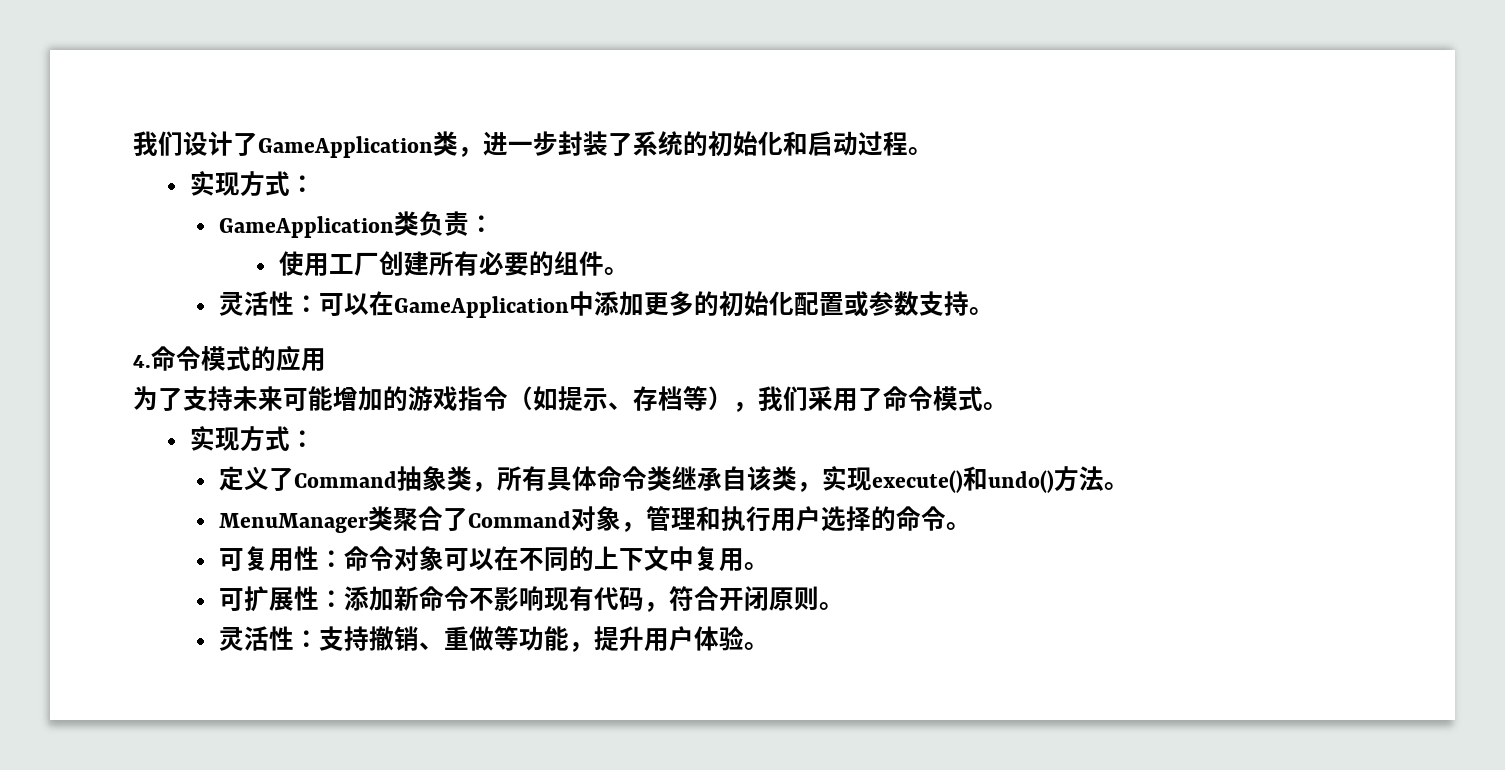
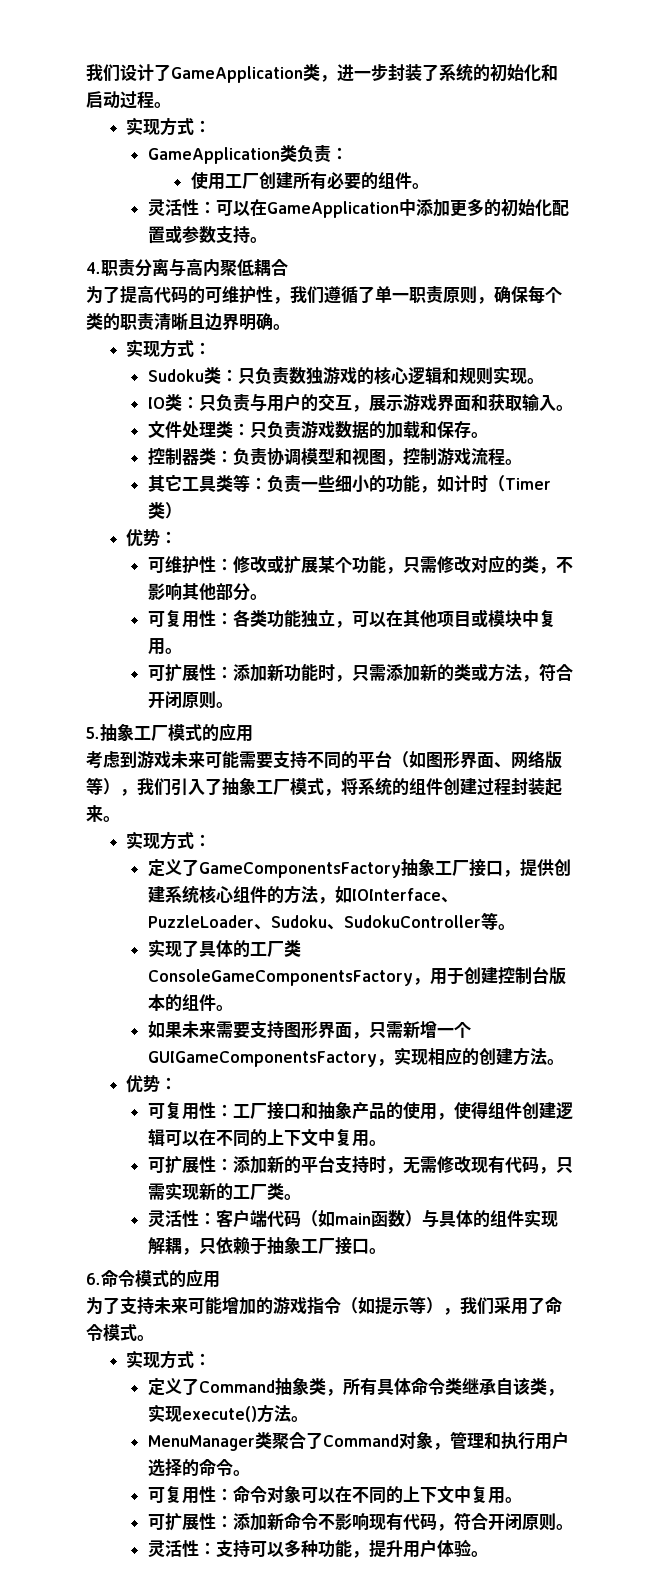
- 4.命令模式的应用
+ 4.职责分离与高内聚低耦合
+ 为了提高代码的可维护性，我们遵循了单一职责原则，确保每个类的职责清晰且边界明确。
+ 实现方式：
+ Sudoku类：只负责数独游戏的核心逻辑和规则实现。
+ IO类：只负责与用户的交互，展示游戏界面和获取输入。
+ 文件处理类：只负责游戏数据的加载和保存。
+ 控制器类：负责协调模型和视图，控制游戏流程。
+ 其它工具类等：负责一些细小的功能，如计时（Timer类）
+ 优势：
+ 可维护性：修改或扩展某个功能，只需修改对应的类，不影响其他部分。
+ 可复用性：各类功能独立，可以在其他项目或模块中复用。
+ 可扩展性：添加新功能时，只需添加新的类或方法，符合开闭原则。
+ 5.抽象工厂模式的应用
+ 考虑到游戏未来可能需要支持不同的平台（如图形界面、网络版等），我们引入了抽象工厂模式，将系统的组件创建过程封装起来。
+ 实现方式：
+ 定义了GameComponentsFactory抽象工厂接口，提供创建系统核心组件的方法，如IOInterface、PuzzleLoader、Sudoku、SudokuController等。
+ 实现了具体的工厂类ConsoleGameComponentsFactory，用于创建控制台版本的组件。
+ 如果未来需要支持图形界面，只需新增一个GUIGameComponentsFactory，实现相应的创建方法。
+ 优势：
+ 可复用性：工厂接口和抽象产品的使用，使得组件创建逻辑可以在不同的上下文中复用。
+ 可扩展性：添加新的平台支持时，无需修改现有代码，只需实现新的工厂类。
+ 灵活性：客户端代码（如main函数）与具体的组件实现解耦，只依赖于抽象工厂接口。
+ 6.命令模式的应用
- 为了支持未来可能增加的游戏指令（如提示、存档等），我们采用了命令模式。
+ 为了支持未来可能增加的游戏指令（如提示等），我们采用了命令模式。
- 定义了Command抽象类，所有具体命令类继承自该类，实现execute()和undo()方法。
+ 定义了Command抽象类，所有具体命令类继承自该类，实现execute()方法。
- 灵活性：支持撤销、重做等功能，提升用户体验。
+ 灵活性：支持可以多种功能，提升用户体验。

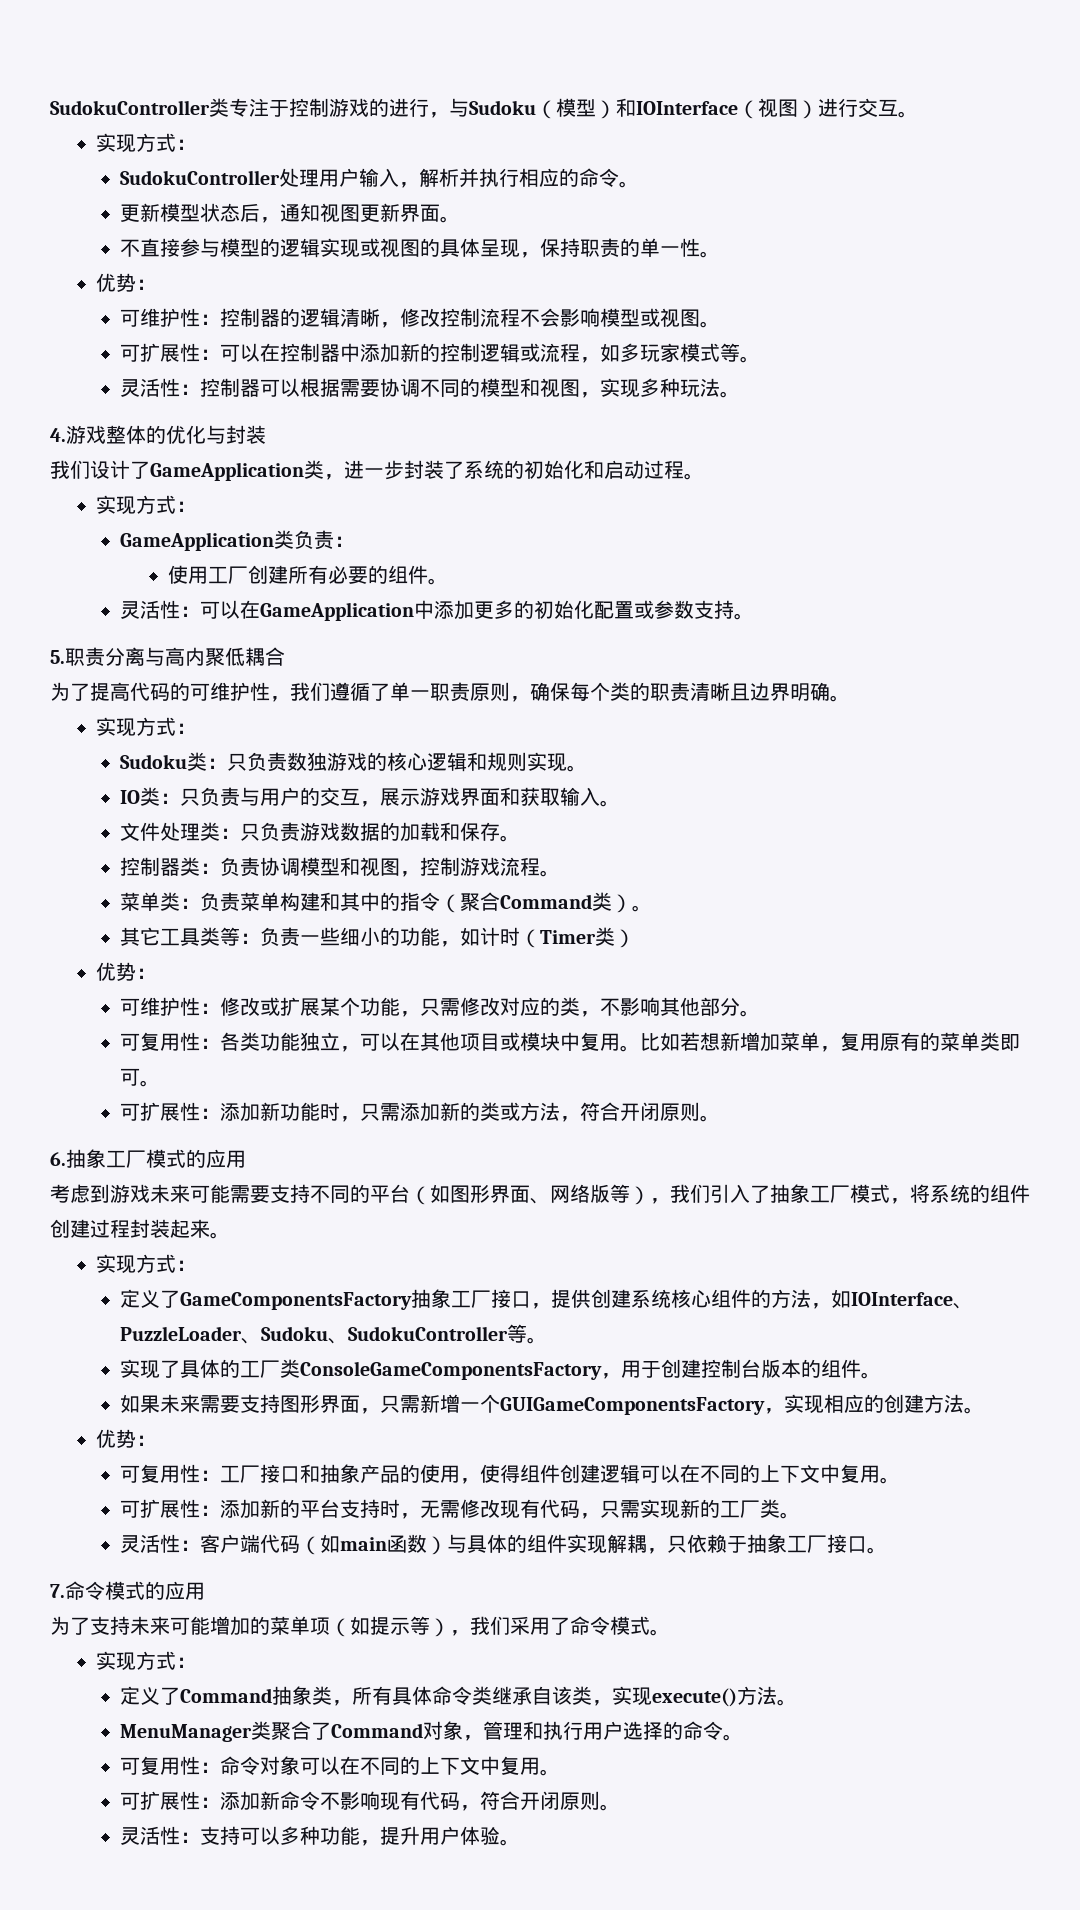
+ SudokuController类专注于控制游戏的进行，与Sudoku（模型）和IOInterface（视图）进行交互。
+ 实现方式：
+ SudokuController处理用户输入，解析并执行相应的命令。
+ 更新模型状态后，通知视图更新界面。
+ 不直接参与模型的逻辑实现或视图的具体呈现，保持职责的单一性。
+ 优势：
+ 可维护性：控制器的逻辑清晰，修改控制流程不会影响模型或视图。
+ 可扩展性：可以在控制器中添加新的控制逻辑或流程，如多玩家模式等。
+ 灵活性：控制器可以根据需要协调不同的模型和视图，实现多种玩法。
+ 4.游戏整体的优化与封装
- 4.职责分离与高内聚低耦合
+ 5.职责分离与高内聚低耦合
+ 菜单类：负责菜单构建和其中的指令（聚合Command类）。
+ 比如若想新增加菜单，复用原有的菜单类即可。
- 5.抽象工厂模式的应用
+ 6.抽象工厂模式的应用
- 6.命令模式的应用
+ 7.命令模式的应用
- 为了支持未来可能增加的游戏指令（如提示等），我们采用了命令模式。
+ 为了支持未来可能增加的菜单项（如提示等），我们采用了命令模式。

